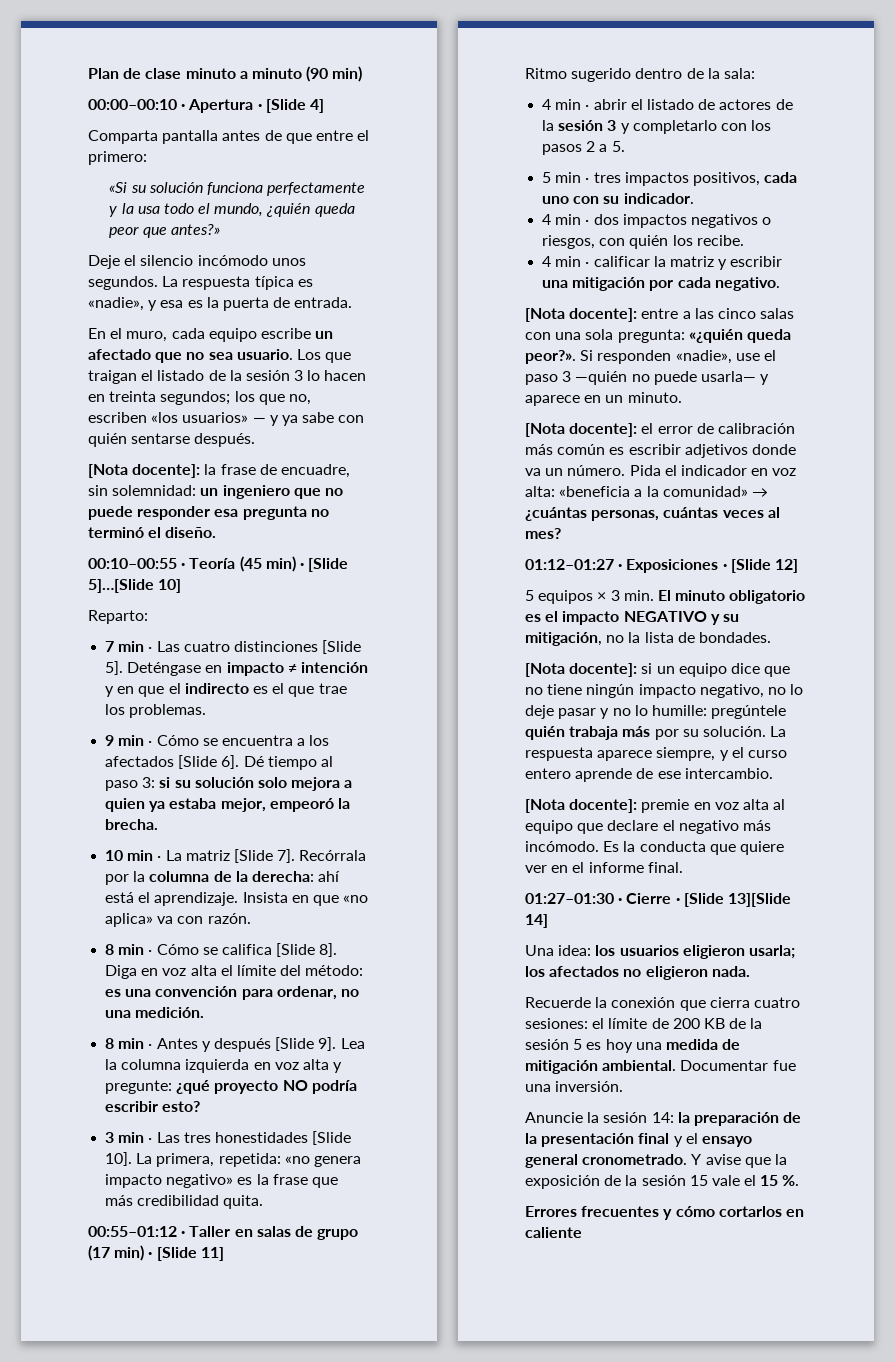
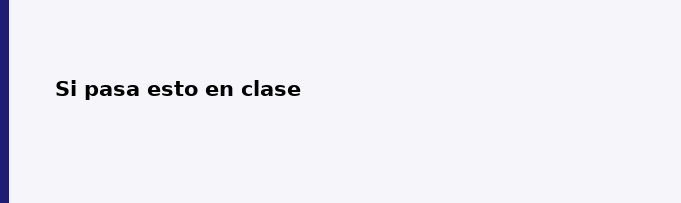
- Plan de clase minuto a minuto (90 min)
- 00:00–00:10 · Apertura · [Slide 4]
- Comparta pantalla antes de que entre el primero:
- «Si su solución funciona perfectamente y la usa todo el mundo, ¿quién queda peor que antes?»
- Deje el silencio incómodo unos segundos. La respuesta típica es «nadie», y esa es la puerta de entrada.
- En el muro, cada equipo escribe un afectado que no sea usuario. Los que traigan el listado de la sesión 3 lo hacen en treinta segundos; los que no, escriben «los usuarios» — y ya sabe con quién sentarse después.
- [Nota docente]: la frase de encuadre, sin solemnidad: un ingeniero que no puede responder esa pregunta no terminó el diseño.
- 00:10–00:55 · Teoría (45 min) · [Slide 5]…[Slide 10]
- Reparto:
- 7 min · Las cuatro distinciones [Slide 5]. Deténgase en impacto ≠ intención y en que el indirecto es el que trae los problemas.
- 9 min · Cómo se encuentra a los afectados [Slide 6]. Dé tiempo al paso 3: si su solución solo mejora a quien ya estaba mejor, empeoró la brecha.
- 10 min · La matriz [Slide 7]. Recórrala por la columna de la derecha: ahí está el aprendizaje. Insista en que «no aplica» va con razón.
- 8 min · Cómo se califica [Slide 8]. Diga en voz alta el límite del método: es una convención para ordenar, no una medición.
- 8 min · Antes y después [Slide 9]. Lea la columna izquierda en voz alta y pregunte: ¿qué proyecto NO podría escribir esto?
- 3 min · Las tres honestidades [Slide 10]. La primera, repetida: «no genera impacto negativo» es la frase que más credibilidad quita.
- 00:55–01:12 · Taller en salas de grupo (17 min) · [Slide 11]
- Ritmo sugerido dentro de la sala:
- 4 min · abrir el listado de actores de la sesión 3 y completarlo con los pasos 2 a 5.
- 5 min · tres impactos positivos, cada uno con su indicador.
- 4 min · dos impactos negativos o riesgos, con quién los recibe.
- 4 min · calificar la matriz y escribir una mitigación por cada negativo.
- [Nota docente]: entre a las cinco salas con una sola pregunta: «¿quién queda peor?». Si responden «nadie», use el paso 3 —quién no puede usarla— y aparece en un minuto.
- [Nota docente]: el error de calibración más común es escribir adjetivos donde va un número. Pida el indicador en voz alta: «beneficia a la comunidad» → ¿cuántas personas, cuántas veces al mes?
- 01:12–01:27 · Exposiciones · [Slide 12]
- 5 equipos × 3 min. El minuto obligatorio es el impacto NEGATIVO y su mitigación, no la lista de bondades.
- [Nota docente]: si un equipo dice que no tiene ningún impacto negativo, no lo deje pasar y no lo humille: pregúntele quién trabaja más por su solución. La respuesta aparece siempre, y el curso entero aprende de ese intercambio.
- [Nota docente]: premie en voz alta al equipo que declare el negativo más incómodo. Es la conducta que quiere ver en el informe final.
- 01:27–01:30 · Cierre · [Slide 13][Slide 14]
- Una idea: los usuarios eligieron usarla; los afectados no eligieron nada.
- Recuerde la conexión que cierra cuatro sesiones: el límite de 200 KB de la sesión 5 es hoy una medida de mitigación ambiental. Documentar fue una inversión.
- Anuncie la sesión 14: la preparación de la presentación final y el ensayo general cronometrado. Y avise que la exposición de la sesión 15 vale el 15 %.
- Errores frecuentes y cómo cortarlos en caliente
+ Si pasa esto en clase

